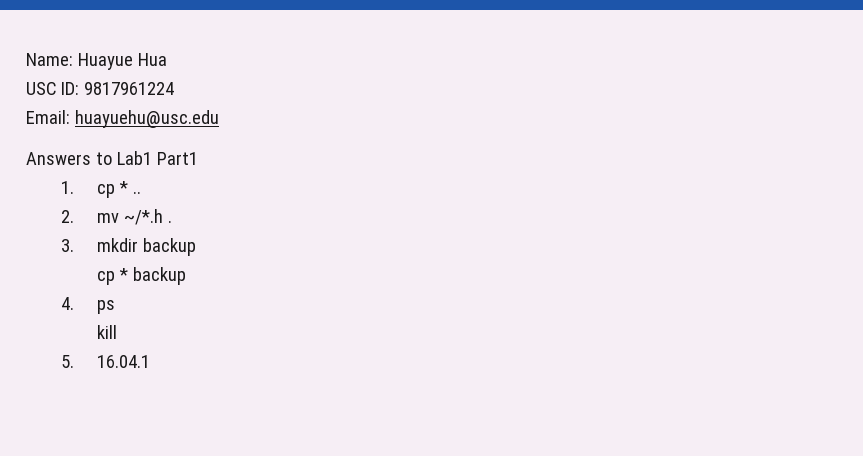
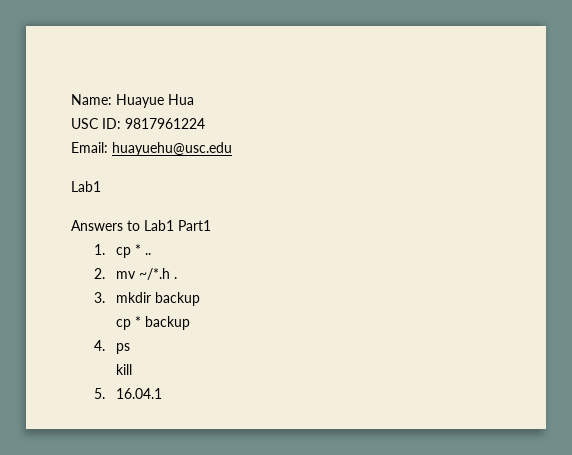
  Email: huayuehu@usc.edu
+ Lab1

